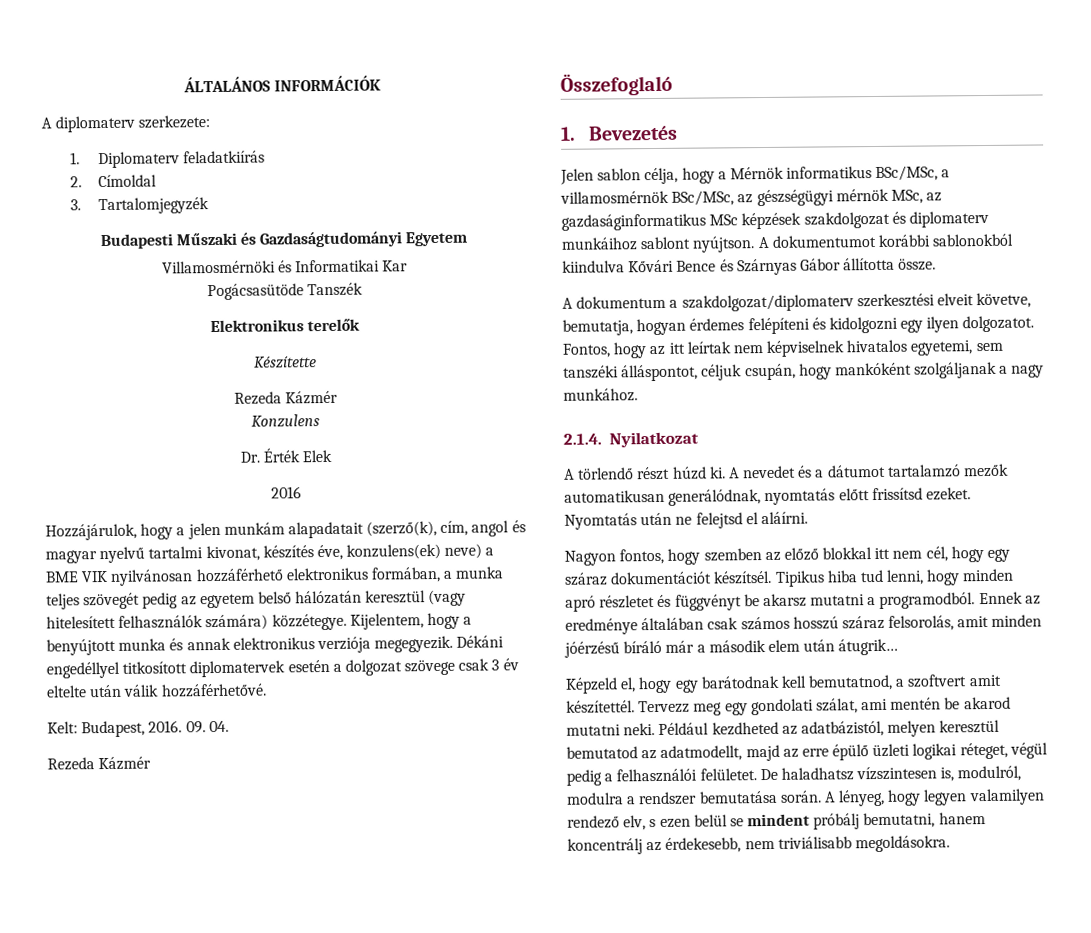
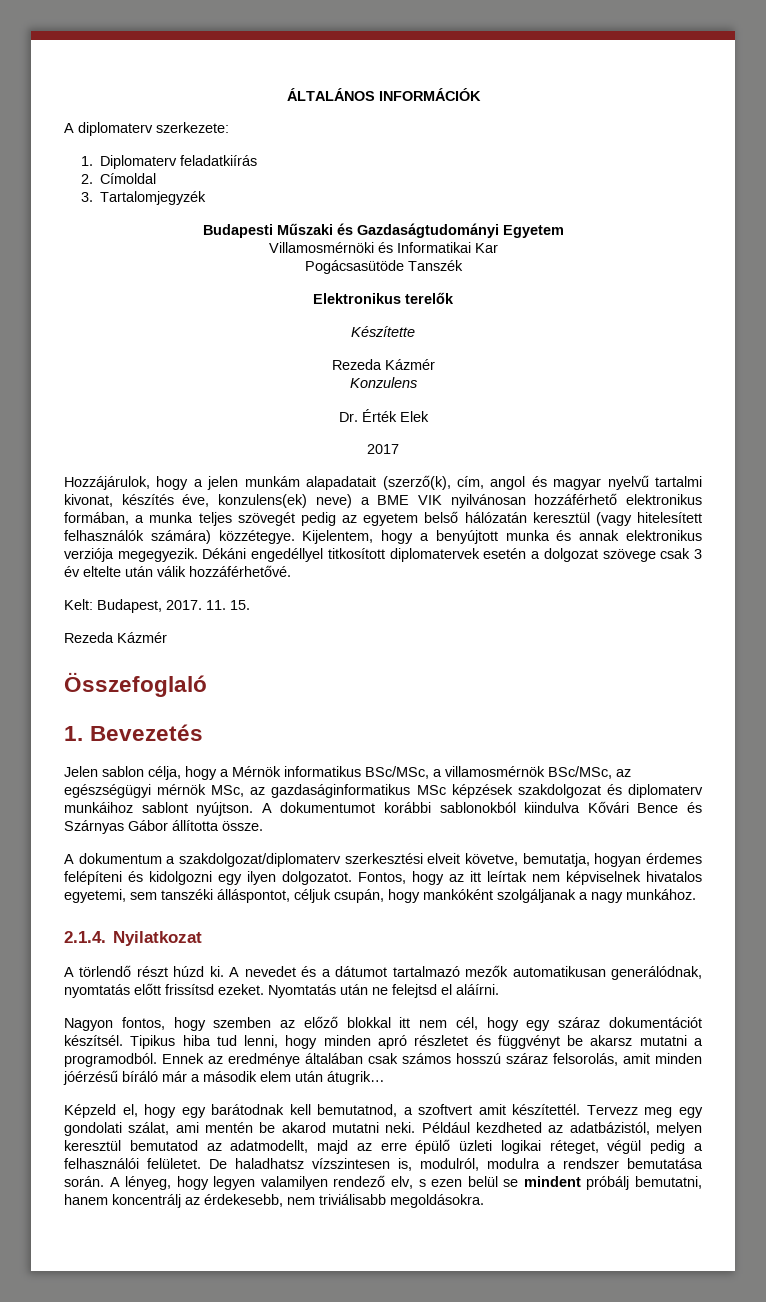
- 2016
+ 2017
- Kelt: Budapest, 2016. 09. 04.
+ Kelt: Budapest, 2017. 11. 15.
- Jelen sablon célja, hogy a Mérnök informatikus BSc/MSc, a villamosmérnök BSc/MSc, az gészségügyi mérnök MSc, az gazdaságinformatikus MSc képzések szakdolgozat és diplomaterv munkáihoz sablont nyújtson.
+ Jelen sablon célja, hogy a Mérnök informatikus BSc/MSc, a villamosmérnök BSc/MSc, az egészségügyi mérnök MSc, az gazdaságinformatikus MSc képzések szakdolgozat és diplomaterv munkáihoz sablont nyújtson.
- A nevedet és a dátumot tartalamzó mezők automatikusan generálódnak, nyomtatás előtt frissítsd ezeket.
+ A nevedet és a dátumot tartalmazó mezők automatikusan generálódnak, nyomtatás előtt frissítsd ezeket.

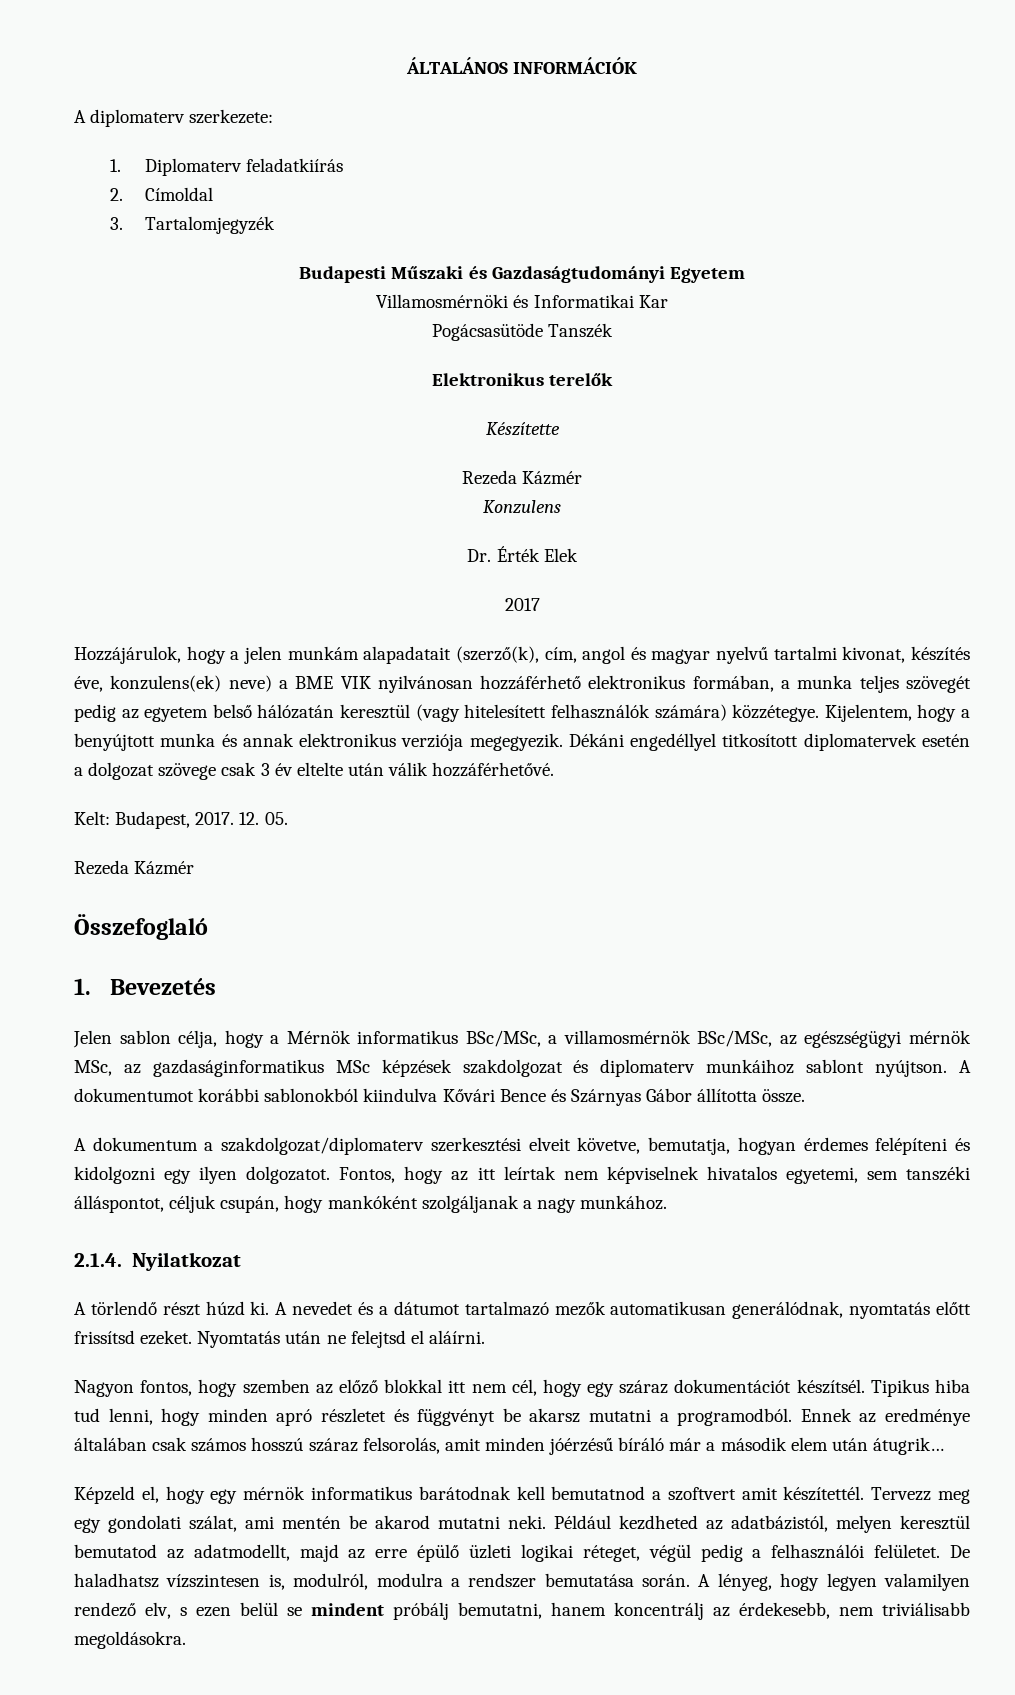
- 11. 15.
+ 12. 05.
- Képzeld el, hogy egy barátodnak kell bemutatnod, a szoftvert amit készítettél.
+ Képzeld el, hogy egy mérnök informatikus barátodnak kell bemutatnod a szoftvert amit készítettél.

